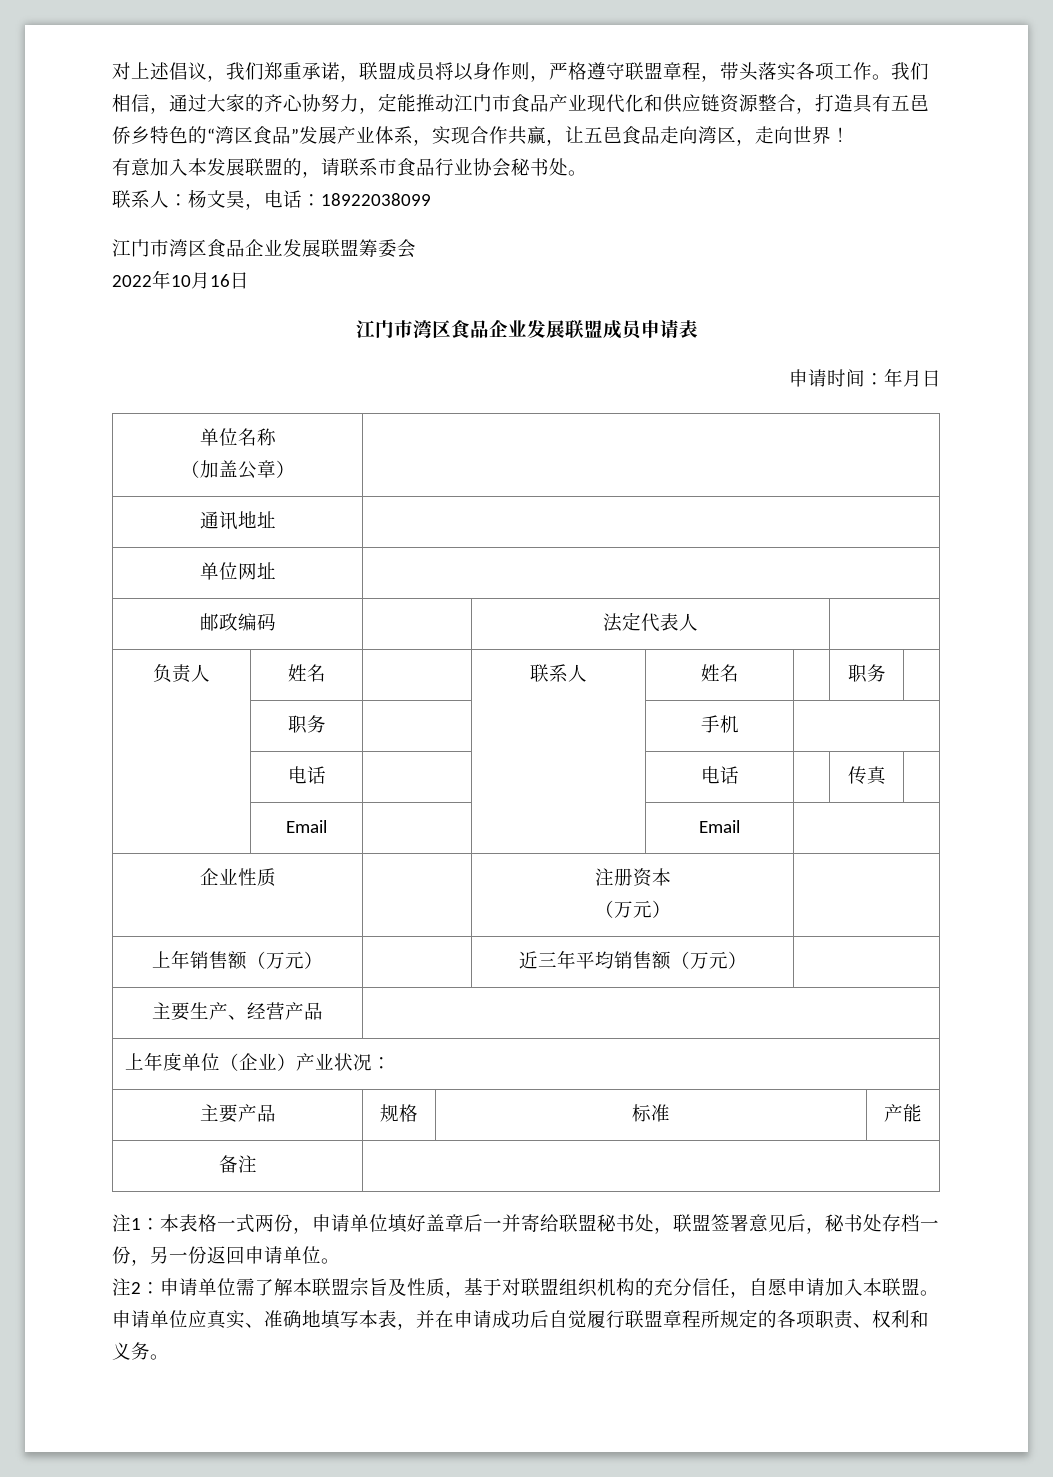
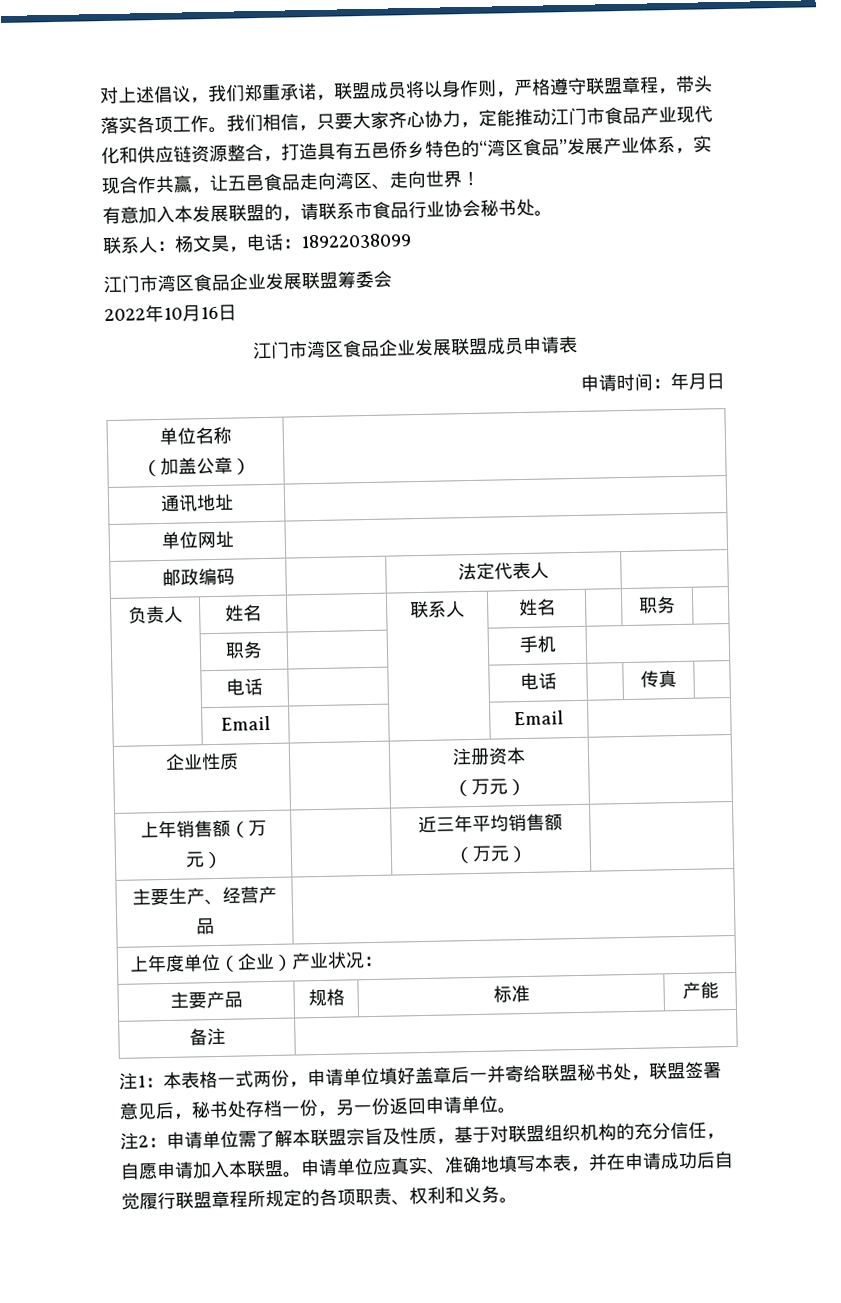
- 我们相信，通过大家的齐心协努力，定能推动江门市食品产业现代化和供应链资源整合，打造具有五邑侨乡特色的“湾区食品”发展产业体系，实现合作共赢，让五邑食品走向湾区，走向世界！
+ 我们相信，只要大家齐心协力，定能推动江门市食品产业现代化和供应链资源整合，打造具有五邑侨乡特色的“湾区食品”发展产业体系，实现合作共赢，让五邑食品走向湾区、走向世界！

